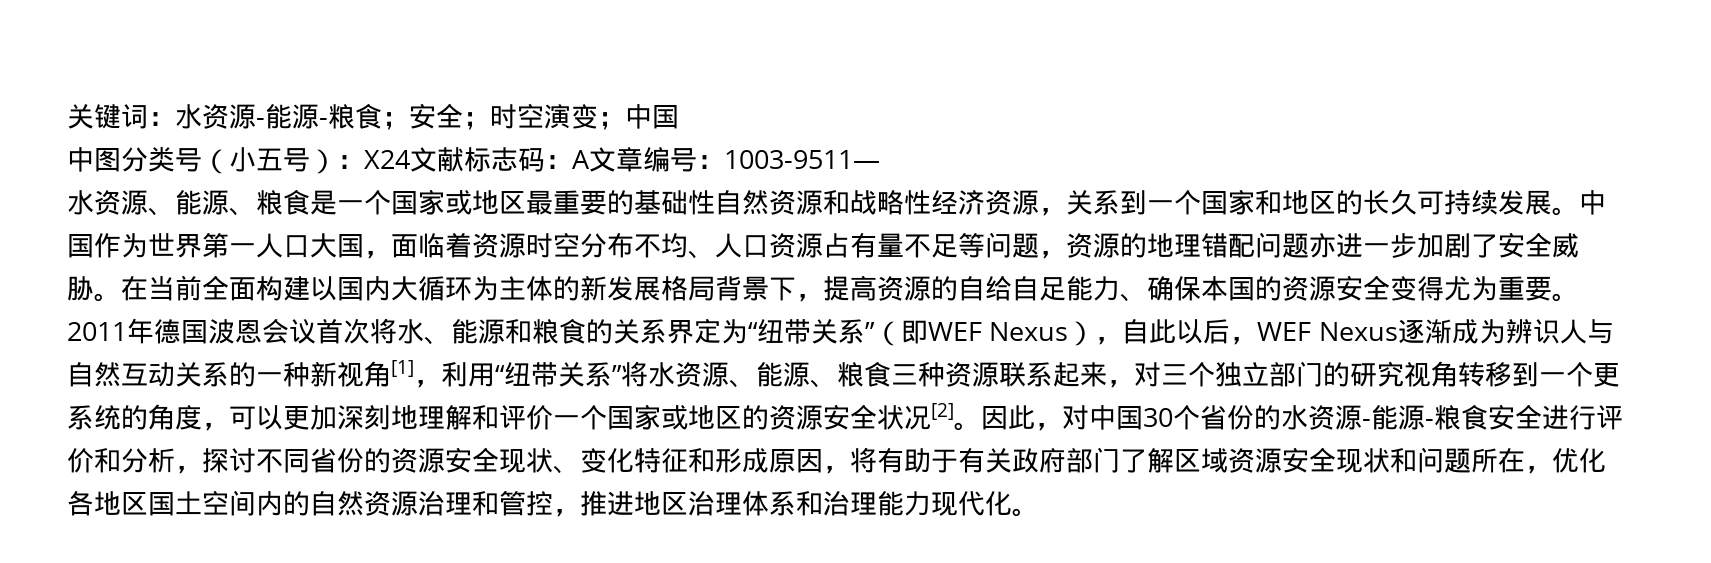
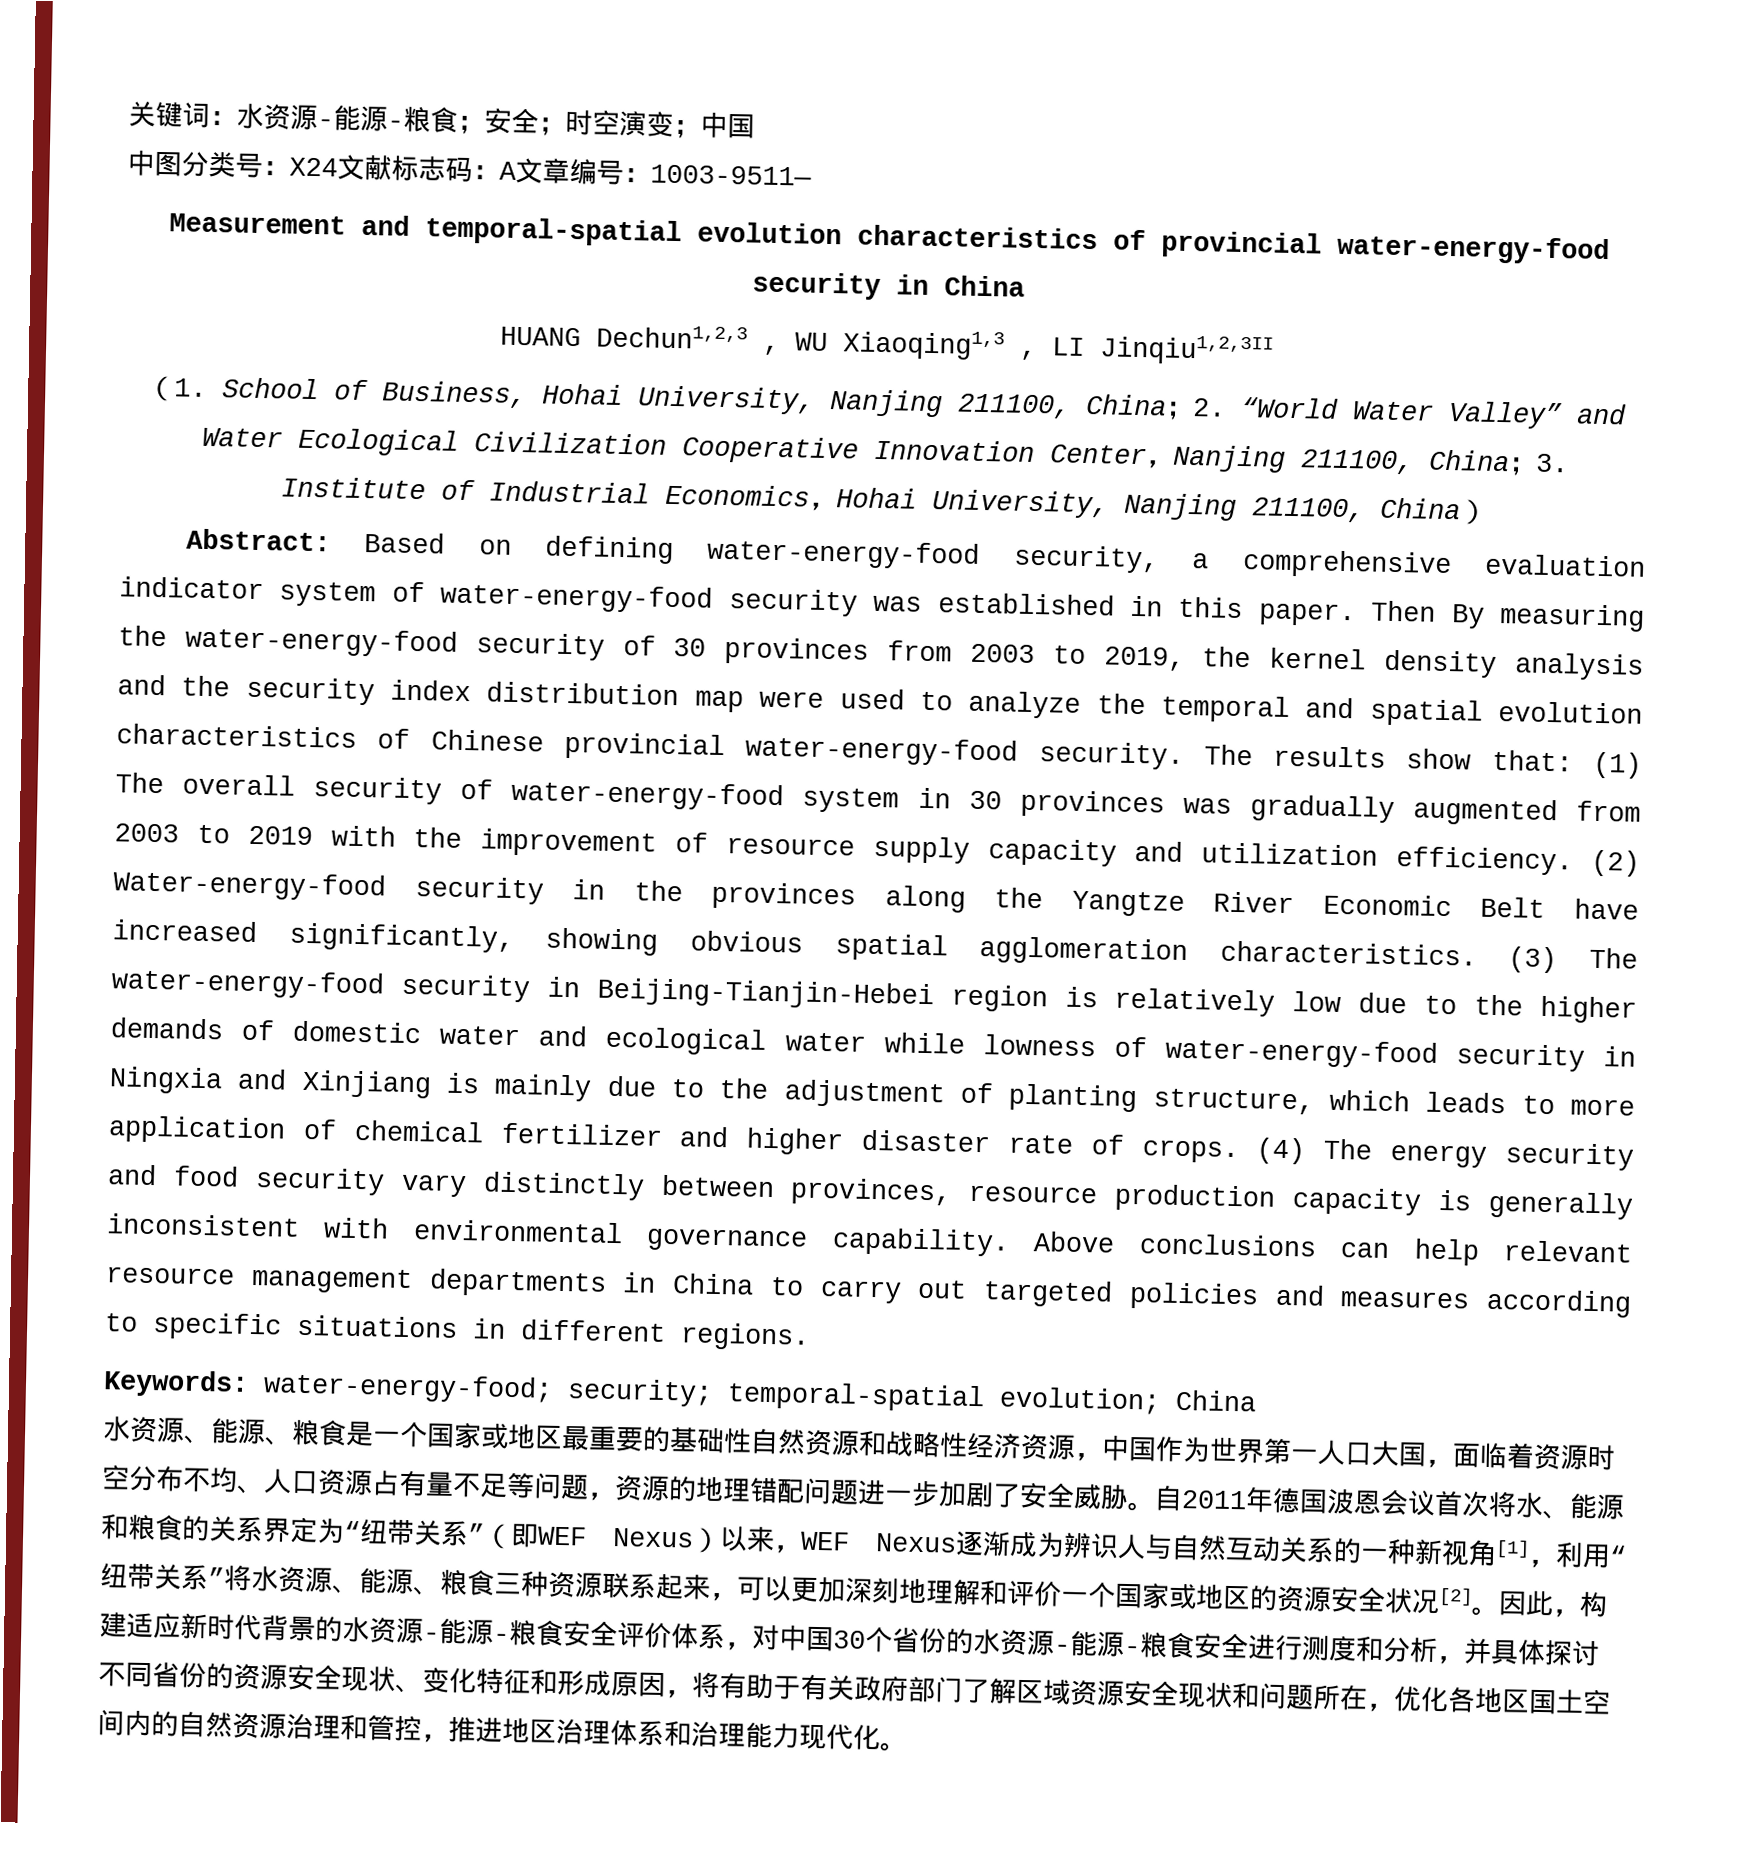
- 中图分类号（小五号）：X24文献标志码：A文章编号：1003-9511—
+ 中图分类号：X24文献标志码：A文章编号：1003-9511—
+ Measurement and temporal-spatial evolution characteristics of provincial water-energy-food security in China
+ HUANG Dechun1,2,3 , WU Xiaoqing1,3 , LI Jinqiu1,2,3II
+ （1. School of Business, Hohai University, Nanjing 211100, China；2. “World Water Valley” and Water Ecological Civilization Cooperative Innovation Center，Nanjing 211100, China；3. Institute of Industrial Economics，Hohai University, Nanjing 211100, China）
+ Abstract: Based on defining water-energy-food security, a comprehensive evaluation indicator system of water-energy-food security was established in this paper. Then By measuring the water-energy-food security of 30 provinces from 2003 to 2019, the kernel density analysis and the security index distribution map were used to analyze the temporal and spatial evolution characteristics of Chinese provincial water-energy-food security. The results show that: (1) The overall security of water-energy-food system in 30 provinces was gradually augmented from 2003 to 2019 with the improvement of resource supply capacity and utilization efficiency. (2) Water-energy-food security in the provinces along the Yangtze River Economic Belt have increased significantly, showing obvious spatial agglomeration characteristics. (3) The water-energy-food security in Beijing-Tianjin-Hebei region is relatively low due to the higher demands of domestic water and ecological water while lowness of water-energy-food security in Ningxia and Xinjiang is mainly due to the adjustment of planting structure, which leads to more application of chemical fertilizer and higher disaster rate of crops. (4) The energy security and food security vary distinctly between provinces, resource production capacity is generally inconsistent with environmental governance capability. Above conclusions can help relevant resource management departments in China to carry out targeted policies and measures according to specific situations in different regions.
+ Keywords: water-energy-food; security; temporal-spatial evolution; China
- 水资源、能源、粮食是一个国家或地区最重要的基础性自然资源和战略性经济资源，关系到一个国家和地区的长久可持续发展。中国作为世界第一人口大国，面临着资源时空分布不均、人口资源占有量不足等问题，资源的地理错配问题亦进一步加剧了安全威胁。
+ 水资源、能源、粮食是一个国家或地区最重要的基础性自然资源和战略性经济资源，中国作为世界第一人口大国，面临着资源时空分布不均、人口资源占有量不足等问题，资源的地理错配问题进一步加剧了安全威胁。
- 在当前全面构建以国内大循环为主体的新发展格局背景下，提高资源的自给自足能力、确保本国的资源安全变得尤为重要。2011年德国波恩会议首次将水、能源和粮食的关系界定为“纽带关系”（即WEF Nexus），自此以后，WEF Nexus逐渐成为辨识人与自然互动关系的一种新视角[1]，利用“纽带关系”将水资源、能源、粮食三种资源联系起来，对三个独立部门的研究视角转移到一个更系统的角度，可以更加深刻地理解和评价一个国家或地区的资源安全状况[2]。
+ 自2011年德国波恩会议首次将水、能源和粮食的关系界定为“纽带关系”（即WEF Nexus）以来，WEF Nexus逐渐成为辨识人与自然互动关系的一种新视角[1]，利用“纽带关系”将水资源、能源、粮食三种资源联系起来，可以更加深刻地理解和评价一个国家或地区的资源安全状况[2]。
- 因此，对中国30个省份的水资源-能源-粮食安全进行评价和分析，探讨不同省份的资源安全现状、变化特征和形成原因，将有助于有关政府部门了解区域资源安全现状和问题所在，优化各地区国土空间内的自然资源治理和管控，推进地区治理体系和治理能力现代化。
+ 因此，构建适应新时代背景的水资源-能源-粮食安全评价体系，对中国30个省份的水资源-能源-粮食安全进行测度和分析，并具体探讨不同省份的资源安全现状、变化特征和形成原因，将有助于有关政府部门了解区域资源安全现状和问题所在，优化各地区国土空间内的自然资源治理和管控，推进地区治理体系和治理能力现代化。

